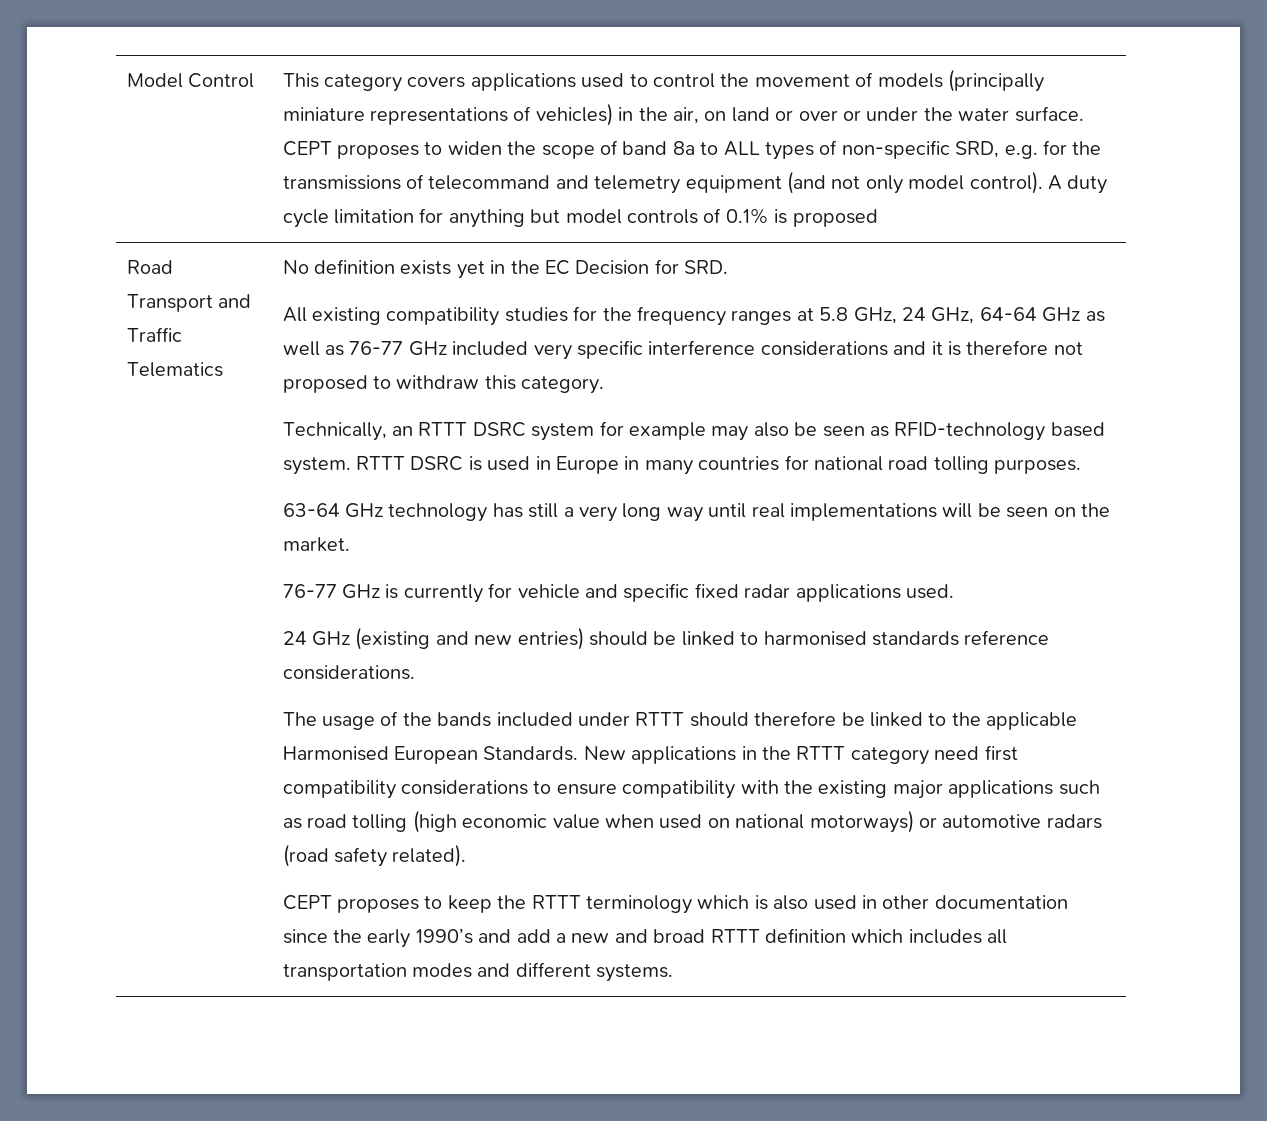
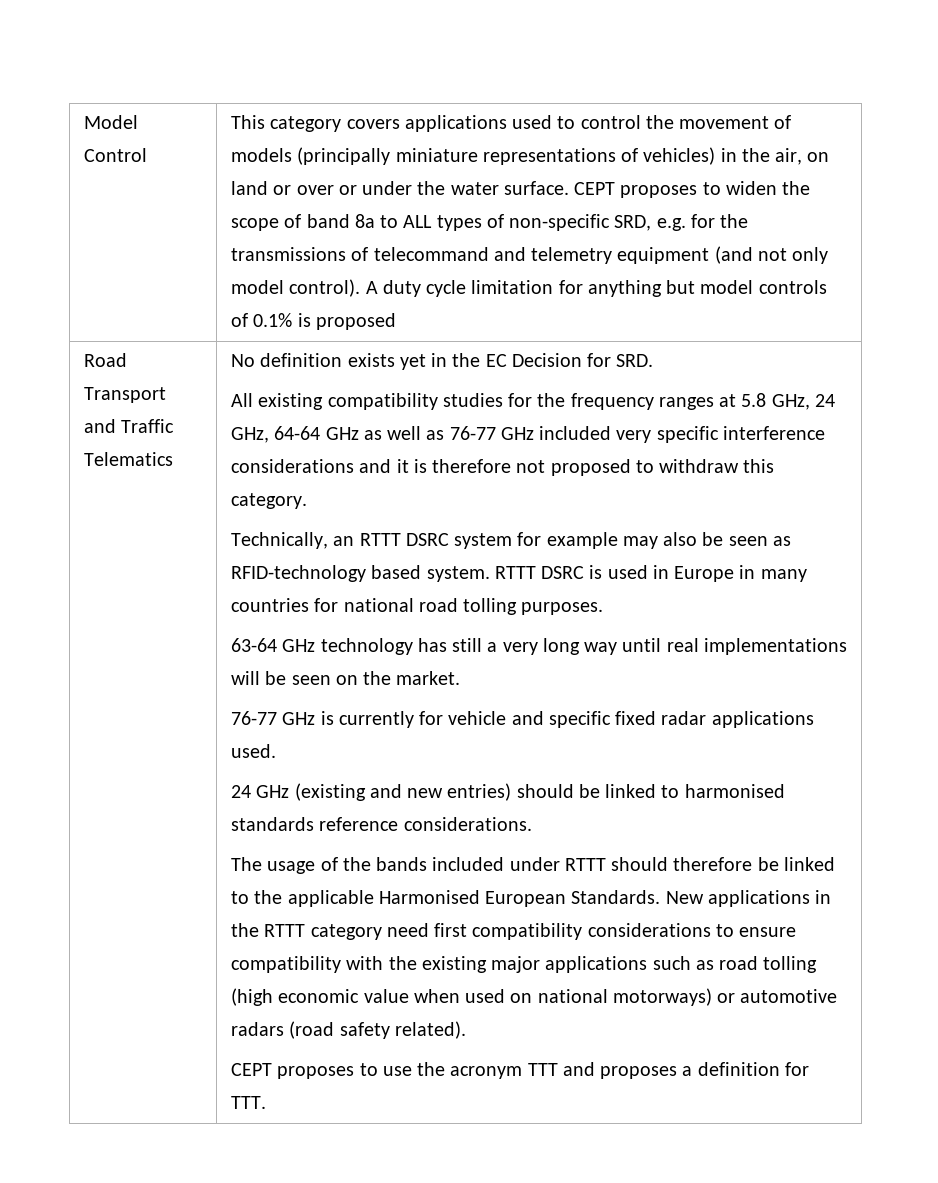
- CEPT proposes to keep the RTTT terminology which is also used in other documentation since the early 1990’s and add a new and broad RTTT definition which includes all transportation modes and different systems.
+ CEPT proposes to use the acronym TTT and proposes a definition for TTT.

